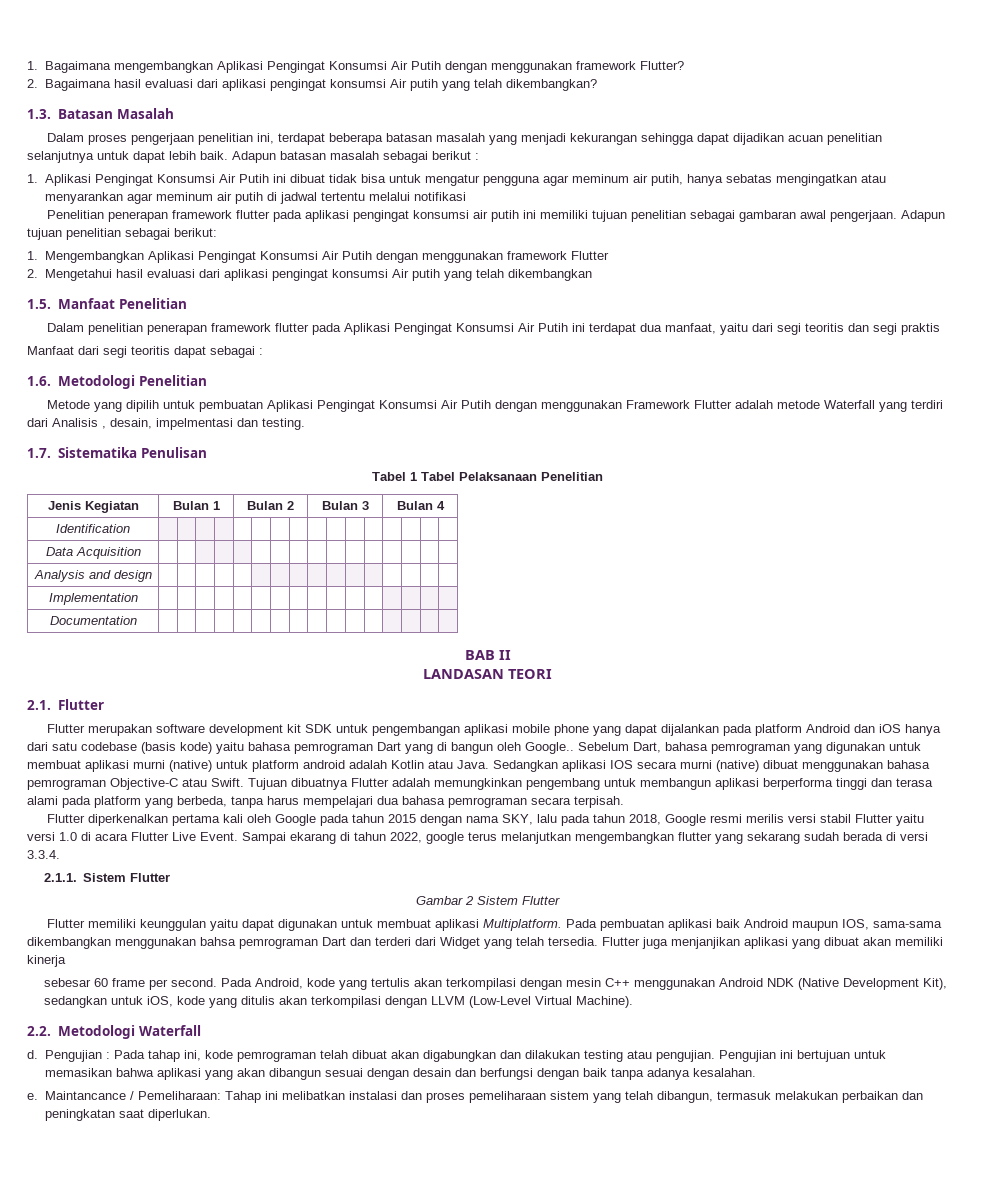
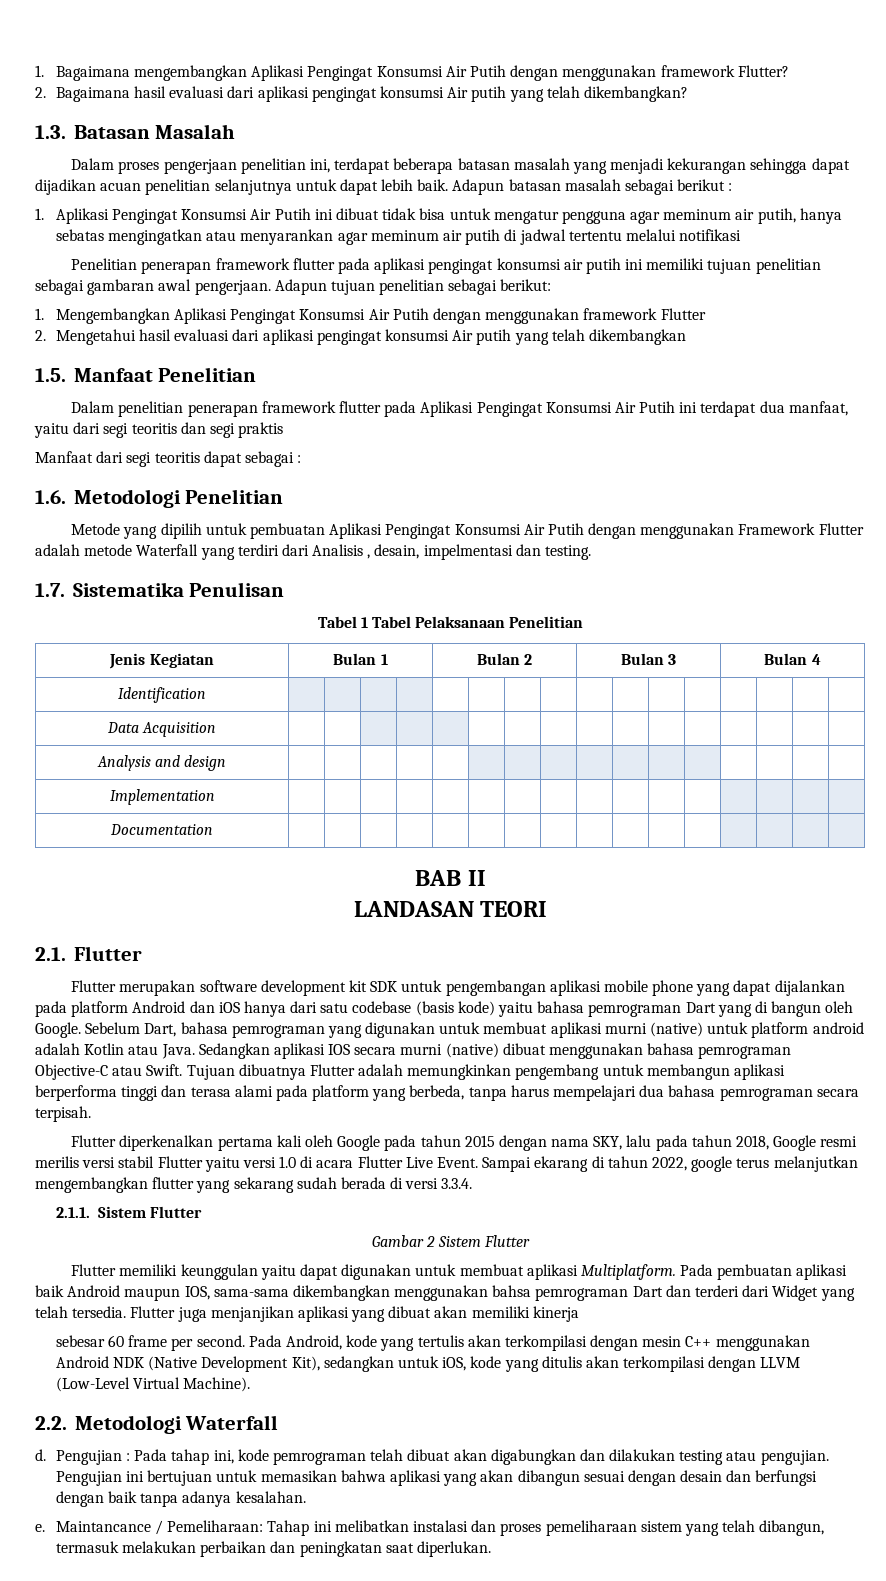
- Flutter merupakan software development kit SDK untuk pengembangan aplikasi mobile phone yang dapat dijalankan pada platform Android dan iOS hanya dari satu codebase (basis kode) yaitu bahasa pemrograman Dart yang di bangun oleh Google..
+ Flutter merupakan software development kit SDK untuk pengembangan aplikasi mobile phone yang dapat dijalankan pada platform Android dan iOS hanya dari satu codebase (basis kode) yaitu bahasa pemrograman Dart yang di bangun oleh Google.

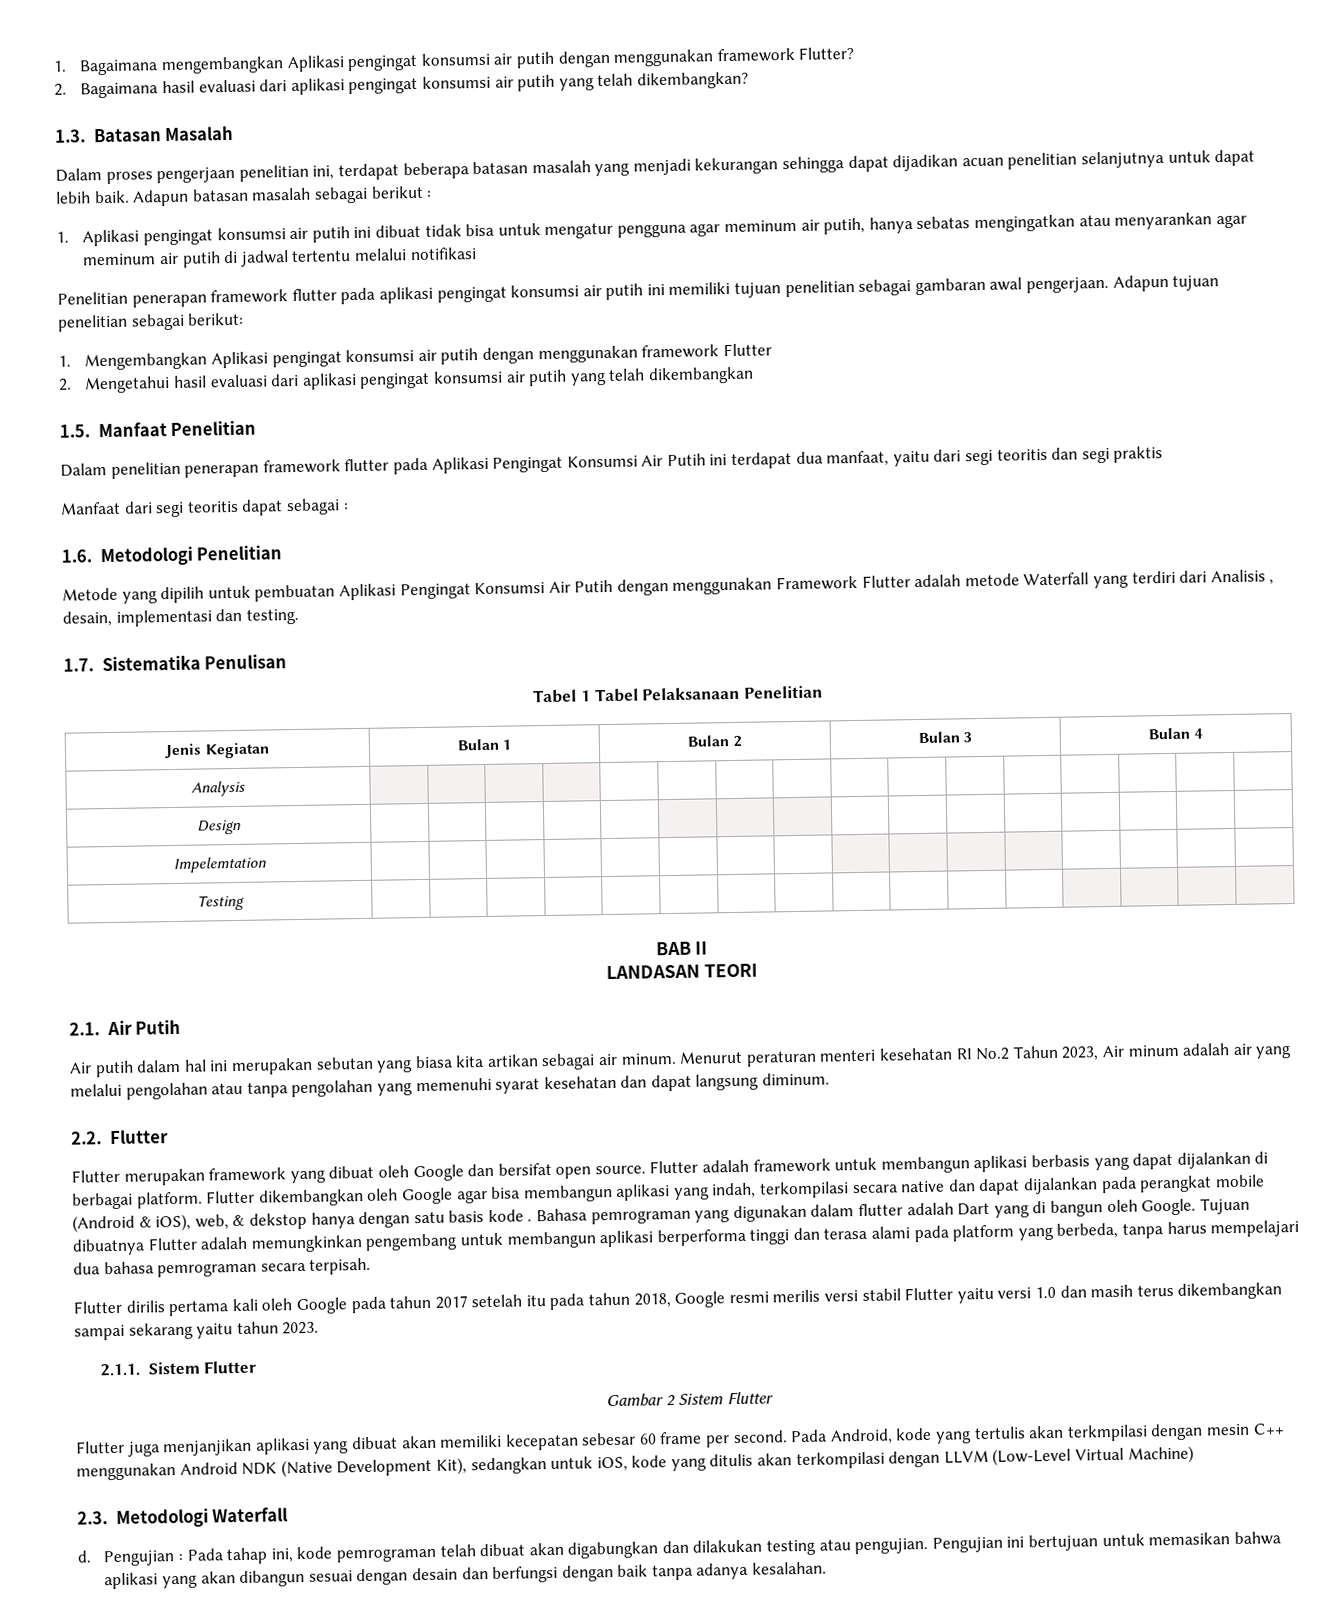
- 1. Bagaimana mengembangkan Aplikasi Pengingat Konsumsi Air Putih dengan menggunakan framework Flutter?
+ 1. Bagaimana mengembangkan Aplikasi pengingat konsumsi air putih dengan menggunakan framework Flutter?
- 2. Bagaimana hasil evaluasi dari aplikasi pengingat konsumsi Air putih yang telah dikembangkan?
+ 2. Bagaimana hasil evaluasi dari aplikasi pengingat konsumsi air putih yang telah dikembangkan?
- 1. Aplikasi Pengingat Konsumsi Air Putih ini dibuat tidak bisa untuk mengatur pengguna agar meminum air putih, hanya sebatas mengingatkan atau menyarankan agar meminum air putih di jadwal tertentu melalui notifikasi
+ 1. Aplikasi pengingat konsumsi air putih ini dibuat tidak bisa untuk mengatur pengguna agar meminum air putih, hanya sebatas mengingatkan atau menyarankan agar meminum air putih di jadwal tertentu melalui notifikasi
- 1. Mengembangkan Aplikasi Pengingat Konsumsi Air Putih dengan menggunakan framework Flutter
+ 1. Mengembangkan Aplikasi pengingat konsumsi air putih dengan menggunakan framework Flutter
- 2. Mengetahui hasil evaluasi dari aplikasi pengingat konsumsi Air putih yang telah dikembangkan
+ 2. Mengetahui hasil evaluasi dari aplikasi pengingat konsumsi air putih yang telah dikembangkan
- Metode yang dipilih untuk pembuatan Aplikasi Pengingat Konsumsi Air Putih dengan menggunakan Framework Flutter adalah metode Waterfall yang terdiri dari Analisis , desain, impelmentasi dan testing.
+ Metode yang dipilih untuk pembuatan Aplikasi Pengingat Konsumsi Air Putih dengan menggunakan Framework Flutter adalah metode Waterfall yang terdiri dari Analisis , desain, implementasi dan testing.
- Identification | | | | | | | | | | | | | | | |
- Data Acquisition | | | | | | | | | | | | | | | |
- Analysis and design | | | | | | | | | | | | | | | |
- Implementation | | | | | | | | | | | | | | | |
- Documentation | | | | | | | | | | | | | | | |
+ Analysis | | | | | | | | | | | | | | | |
+ Design | | | | | | | | | | | | | | | |
+ Impelemtation | | | | | | | | | | | | | | | |
+ Testing | | | | | | | | | | | | | | | |
- 2.1. Flutter
- Flutter merupakan software development kit SDK untuk pengembangan aplikasi mobile phone yang dapat dijalankan pada platform Android dan iOS hanya dari satu codebase (basis kode) yaitu bahasa pemrograman Dart yang di bangun oleh Google.
+ 2.1. Air Putih
+ Air putih dalam hal ini merupakan sebutan yang biasa kita artikan sebagai air minum. Menurut peraturan menteri kesehatan RI No.2 Tahun 2023, Air minum adalah air yang melalui pengolahan atau tanpa pengolahan yang memenuhi syarat kesehatan dan dapat langsung diminum.
+ 2.2. Flutter
+ Flutter merupakan framework yang dibuat oleh Google dan bersifat open source. Flutter adalah framework untuk membangun aplikasi berbasis yang dapat dijalankan di berbagai platform. Flutter dikembangkan oleh Google agar bisa membangun aplikasi yang indah, terkompilasi secara native dan dapat dijalankan pada perangkat mobile (Android & iOS), web, & dekstop hanya dengan satu basis kode . Bahasa pemrograman yang digunakan dalam flutter adalah Dart yang di bangun oleh Google.
- Sebelum Dart, bahasa pemrograman yang digunakan untuk membuat aplikasi murni (native) untuk platform android adalah Kotlin atau Java. Sedangkan aplikasi IOS secara murni (native) dibuat menggunakan bahasa pemrograman Objective-C atau Swift.
- Flutter diperkenalkan pertama kali oleh Google pada tahun 2015 dengan nama SKY, lalu pada tahun 2018, Google resmi merilis versi stabil Flutter yaitu versi 1.0 di acara Flutter Live Event. Sampai ekarang di tahun 2022, google terus melanjutkan mengembangkan flutter yang sekarang sudah berada di versi 3.3.4.
+ Flutter dirilis pertama kali oleh Google pada tahun 2017 setelah itu pada tahun 2018, Google resmi merilis versi stabil Flutter yaitu versi 1.0 dan masih terus dikembangkan sampai sekarang yaitu tahun 2023.
- Flutter memiliki keunggulan yaitu dapat digunakan untuk membuat aplikasi Multiplatform. Pada pembuatan aplikasi baik Android maupun IOS, sama-sama dikembangkan menggunakan bahsa pemrograman Dart dan terderi dari Widget yang telah tersedia. Flutter juga menjanjikan aplikasi yang dibuat akan memiliki kinerja
- sebesar 60 frame per second.
+ Flutter juga menjanjikan aplikasi yang dibuat akan memiliki kecepatan sebesar 60 frame per second.
- Pada Android, kode yang tertulis akan terkompilasi dengan mesin C++ menggunakan Android NDK (Native Development Kit), sedangkan untuk iOS, kode yang ditulis akan terkompilasi dengan LLVM (Low-Level Virtual Machine).
- 2.2. Metodologi Waterfall
+ Pada Android, kode yang tertulis akan terkmpilasi dengan mesin C++ menggunakan Android NDK (Native Development Kit), sedangkan untuk iOS, kode yang ditulis akan terkompilasi dengan LLVM (Low-Level Virtual Machine)
+ 2.3. Metodologi Waterfall
- e. Maintancance / Pemeliharaan: Tahap ini melibatkan instalasi dan proses pemeliharaan sistem yang telah dibangun, termasuk melakukan perbaikan dan peningkatan saat diperlukan.

